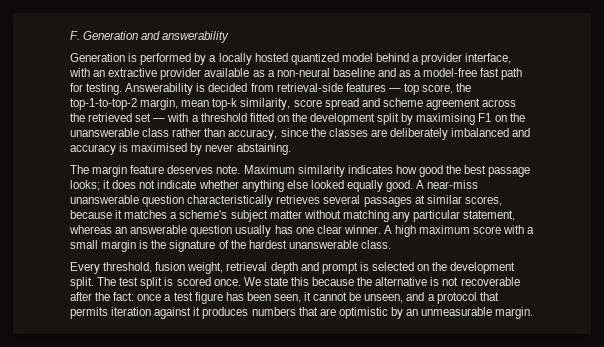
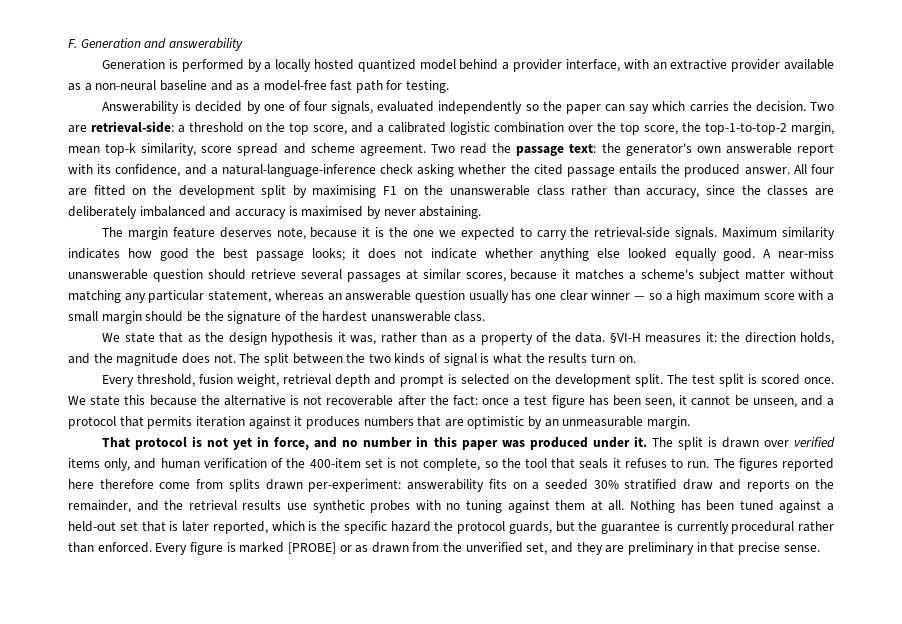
- Generation is performed by a locally hosted quantized model behind a provider interface, with an extractive provider available as a non-neural baseline and as a model-free fast path for testing. Answerability is decided from retrieval-side features — top score, the top-1-to-top-2 margin, mean top-k similarity, score spread and scheme agreement across the retrieved set — with a threshold fitted on the development split by maximising F1 on the unanswerable class rather than accuracy, since the classes are deliberately imbalanced and accuracy is maximised by never abstaining.
+ Generation is performed by a locally hosted quantized model behind a provider interface, with an extractive provider available as a non-neural baseline and as a model-free fast path for testing.
+ Answerability is decided by one of four signals, evaluated independently so the paper can say which carries the decision. Two are retrieval-side: a threshold on the top score, and a calibrated logistic combination over the top score, the top-1-to-top-2 margin, mean top-k similarity, score spread and scheme agreement. Two read the passage text: the generator's own answerable report with its confidence, and a natural-language-inference check asking whether the cited passage entails the produced answer. All four are fitted on the development split by maximising F1 on the unanswerable class rather than accuracy, since the classes are deliberately imbalanced and accuracy is maximised by never abstaining.
- The margin feature deserves note.
+ The margin feature deserves note, because it is the one we expected to carry the retrieval-side signals.
- A near-miss unanswerable question characteristically retrieves several passages at similar scores, because it matches a scheme's subject matter without matching any particular statement, whereas an answerable question usually has one clear winner. A high maximum score with a small margin is the signature of the hardest unanswerable class.
+ A near-miss unanswerable question should retrieve several passages at similar scores, because it matches a scheme's subject matter without matching any particular statement, whereas an answerable question usually has one clear winner — so a high maximum score with a small margin should be the signature of the hardest unanswerable class.
+ We state that as the design hypothesis it was, rather than as a property of the data. §VI-H measures it: the direction holds, and the magnitude does not. The split between the two kinds of signal is what the results turn on.
+ That protocol is not yet in force, and no number in this paper was produced under it. The split is drawn over verified items only, and human verification of the 400-item set is not complete, so the tool that seals it refuses to run. The figures reported here therefore come from splits drawn per-experiment: answerability fits on a seeded 30% stratified draw and reports on the remainder, and the retrieval results use synthetic probes with no tuning against them at all. Nothing has been tuned against a held-out set that is later reported, which is the specific hazard the protocol guards, but the guarantee is currently procedural rather than enforced. Every figure is marked [PROBE] or as drawn from the unverified set, and they are preliminary in that precise sense.

